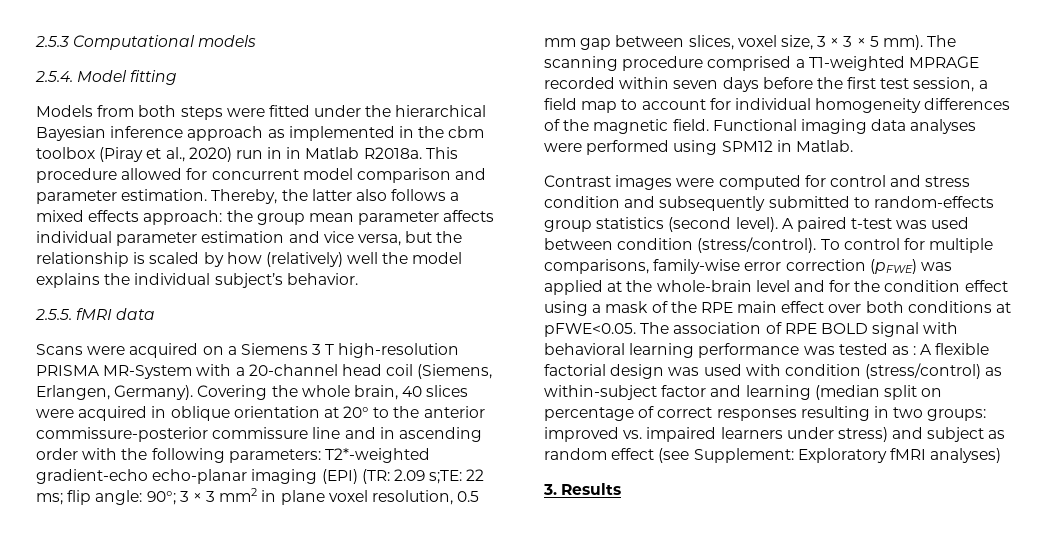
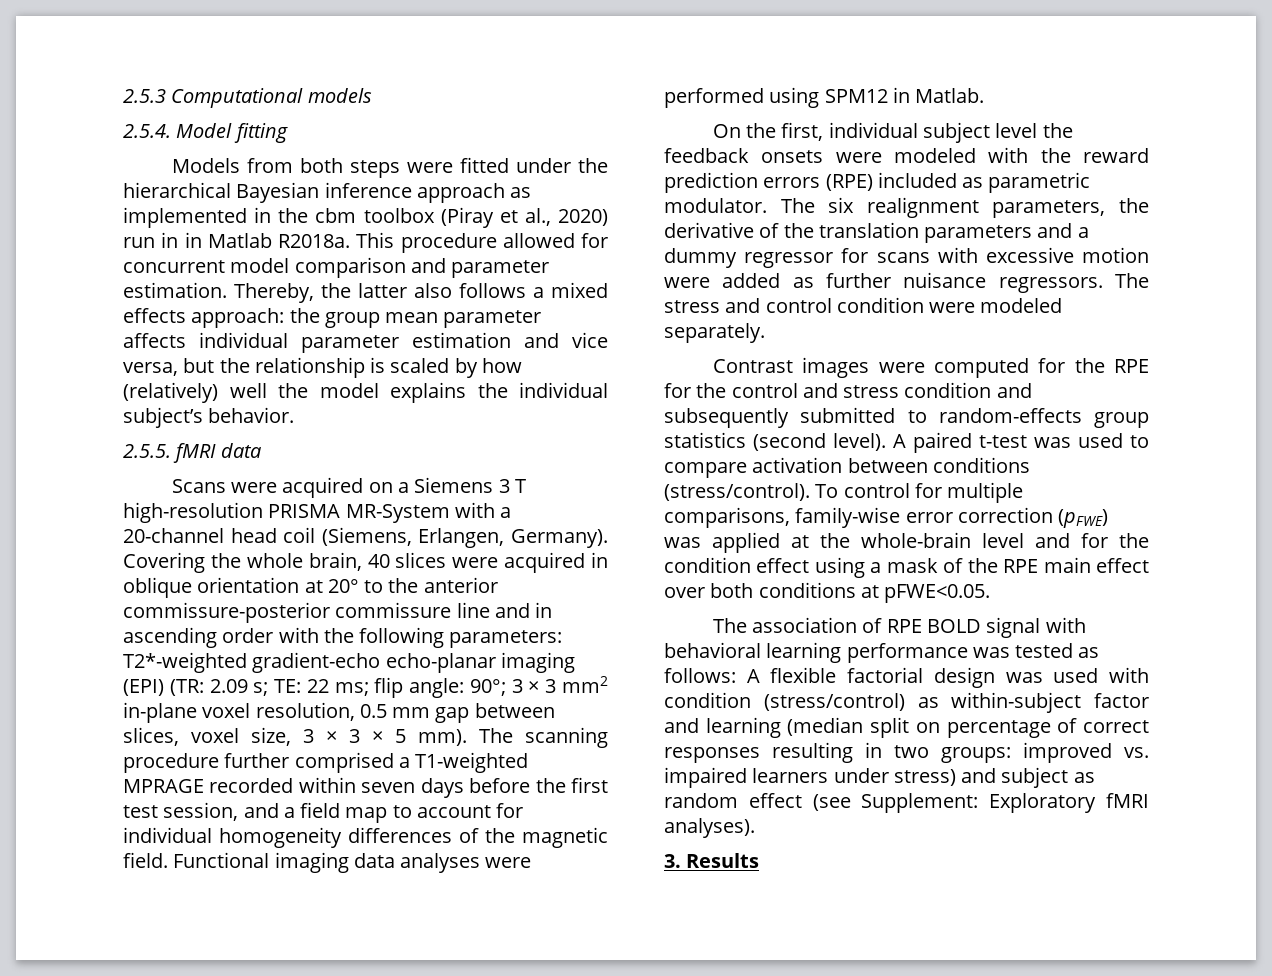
- Covering the whole brain, 40 slices were acquired in oblique orientation at 20° to the anterior commissure-posterior commissure line and in ascending order with the following parameters: T2*-weighted gradient-echo echo-planar imaging (EPI) (TR: 2.09 s;TE: 22 ms; flip angle: 90°; 3 × 3 mm2 in plane voxel resolution, 0.5 mm gap between slices, voxel size, 3 × 3 × 5 mm).
+ Covering the whole brain, 40 slices were acquired in oblique orientation at 20° to the anterior commissure-posterior commissure line and in ascending order with the following parameters: T2*-weighted gradient-echo echo-planar imaging (EPI) (TR: 2.09 s; TE: 22 ms; flip angle: 90°; 3 × 3 mm2 in-plane voxel resolution, 0.5 mm gap between slices, voxel size, 3 × 3 × 5 mm).
- The scanning procedure comprised a T1-weighted MPRAGE recorded within seven days before the first test session, a field map to account for individual homogeneity differences of the magnetic field.
+ The scanning procedure further comprised a T1-weighted MPRAGE recorded within seven days before the first test session, and a field map to account for individual homogeneity differences of the magnetic field.
+ On the first, individual subject level the feedback onsets were modeled with the reward prediction errors (RPE) included as parametric modulator. The six realignment parameters, the derivative of the translation parameters and a dummy regressor for scans with excessive motion were added as further nuisance regressors. The stress and control condition were modeled separately.
- Contrast images were computed for control and stress condition and subsequently submitted to random-effects group statistics (second level).
+ Contrast images were computed for the RPE for the control and stress condition and subsequently submitted to random-effects group statistics (second level).
- A paired t-test was used between condition (stress/control).
+ A paired t-test was used to compare activation between conditions (stress/control).
- To control for multiple comparisons, family-wise error correction (pFWE) was applied at the whole-brain level and for the condition effect using a mask of the RPE main effect over both conditions at pFWE<0.05. The association of RPE BOLD signal with behavioral learning performance was tested as :
+ To control for multiple comparisons, family-wise error correction (pFWE) was applied at the whole-brain level and for the condition effect using a mask of the RPE main effect over both conditions at pFWE<0.05.
+ The association of RPE BOLD signal with behavioral learning performance was tested as follows:
- Exploratory fMRI analyses)
+ Exploratory fMRI analyses).

